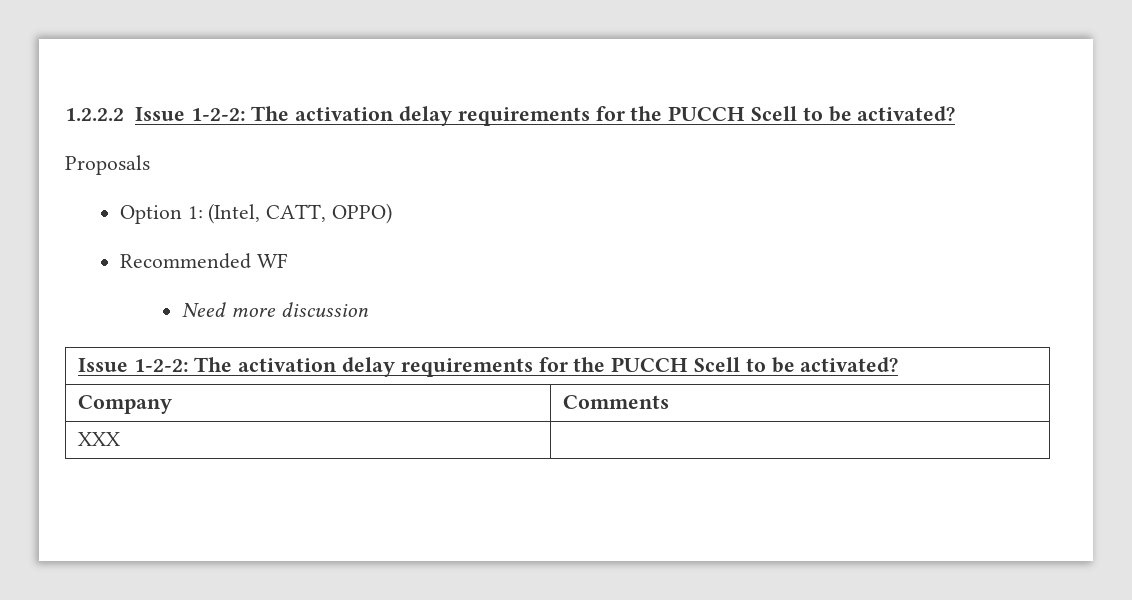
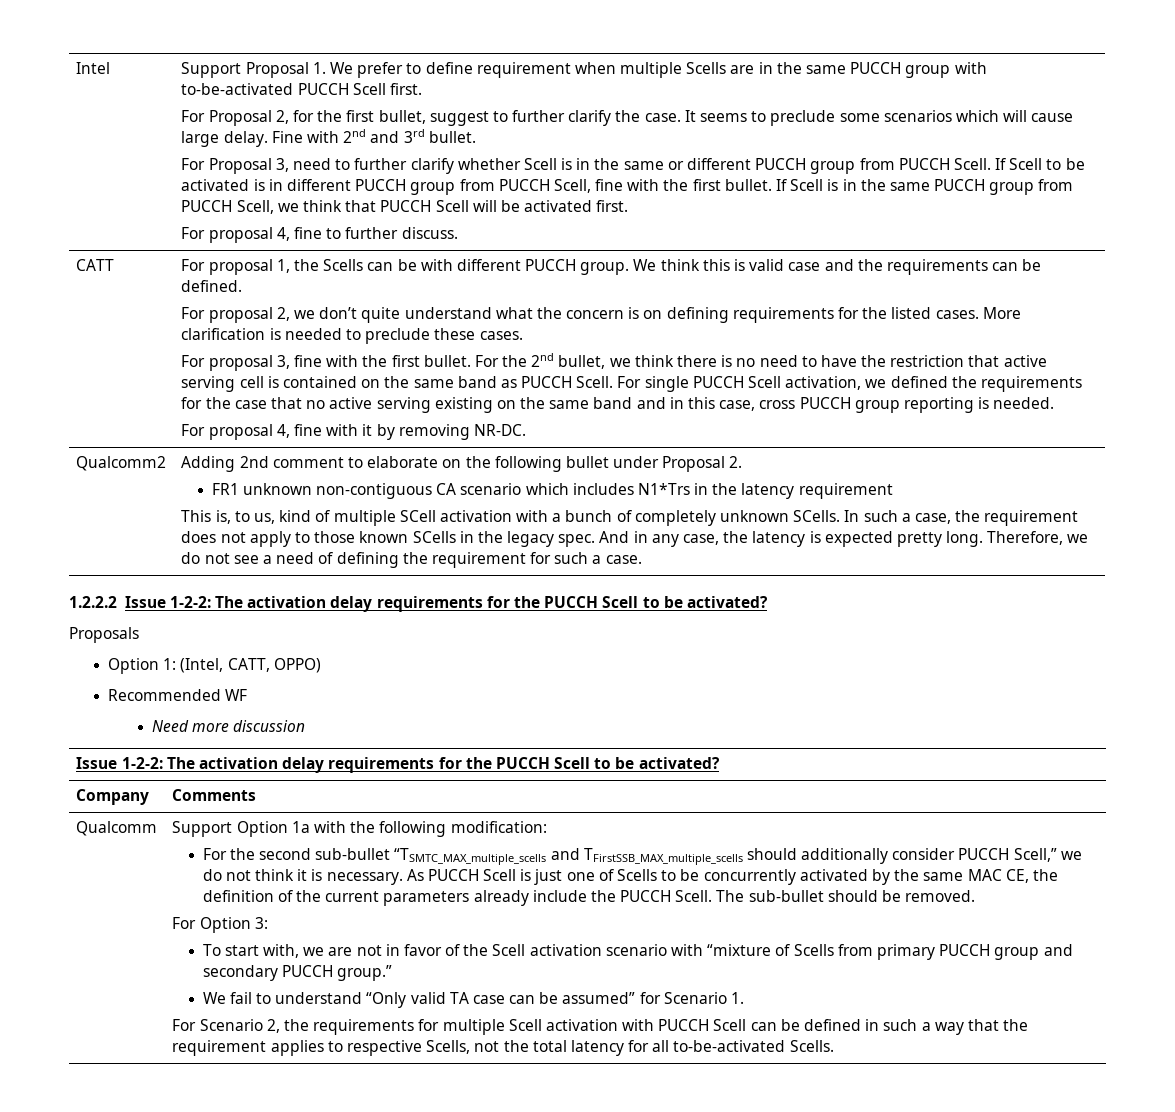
+ Intel | Support Proposal 1. We prefer to define requirement when multiple Scells are in the same PUCCH group with to-be-activated PUCCH Scell first.
+ For Proposal 2, for the first bullet, suggest to further clarify the case. It seems to preclude some scenarios which will cause large delay. Fine with 2nd and 3rd bullet.
+ For Proposal 3, need to further clarify whether Scell is in the same or different PUCCH group from PUCCH Scell. If Scell to be activated is in different PUCCH group from PUCCH Scell, fine with the first bullet. If Scell is in the same PUCCH group from PUCCH Scell, we think that PUCCH Scell will be activated first.
+ For proposal 4, fine to further discuss.
+ CATT | For proposal 1, the Scells can be with different PUCCH group. We think this is valid case and the requirements can be defined.
+ For proposal 2, we don’t quite understand what the concern is on defining requirements for the listed cases. More clarification is needed to preclude these cases.
+ For proposal 3, fine with the first bullet. For the 2nd bullet, we think there is no need to have the restriction that active serving cell is contained on the same band as PUCCH Scell. For single PUCCH Scell activation, we defined the requirements for the case that no active serving existing on the same band and in this case, cross PUCCH group reporting is needed.
+ For proposal 4, fine with it by removing NR-DC.
+ Qualcomm2 | Adding 2nd comment to elaborate on the following bullet under Proposal 2.
+ FR1 unknown non-contiguous CA scenario which includes N1*Trs in the latency requirement
+ This is, to us, kind of multiple SCell activation with a bunch of completely unknown SCells. In such a case, the requirement does not apply to those known SCells in the legacy spec. And in any case, the latency is expected pretty long. Therefore, we do not see a need of defining the requirement for such a case.
- XXX
+ Qualcomm | Support Option 1a with the following modification:
+ For the second sub-bullet “TSMTC_MAX_multiple_scells and TFirstSSB_MAX_multiple_scells should additionally consider PUCCH Scell,” we do not think it is necessary. As PUCCH Scell is just one of Scells to be concurrently activated by the same MAC CE, the definition of the current parameters already include the PUCCH Scell. The sub-bullet should be removed.
+ For Option 3:
+ To start with, we are not in favor of the Scell activation scenario with “mixture of Scells from primary PUCCH group and secondary PUCCH group.”
+ We fail to understand “Only valid TA case can be assumed” for Scenario 1.
+ For Scenario 2, the requirements for multiple Scell activation with PUCCH Scell can be defined in such a way that the requirement applies to respective Scells, not the total latency for all to-be-activated Scells.

